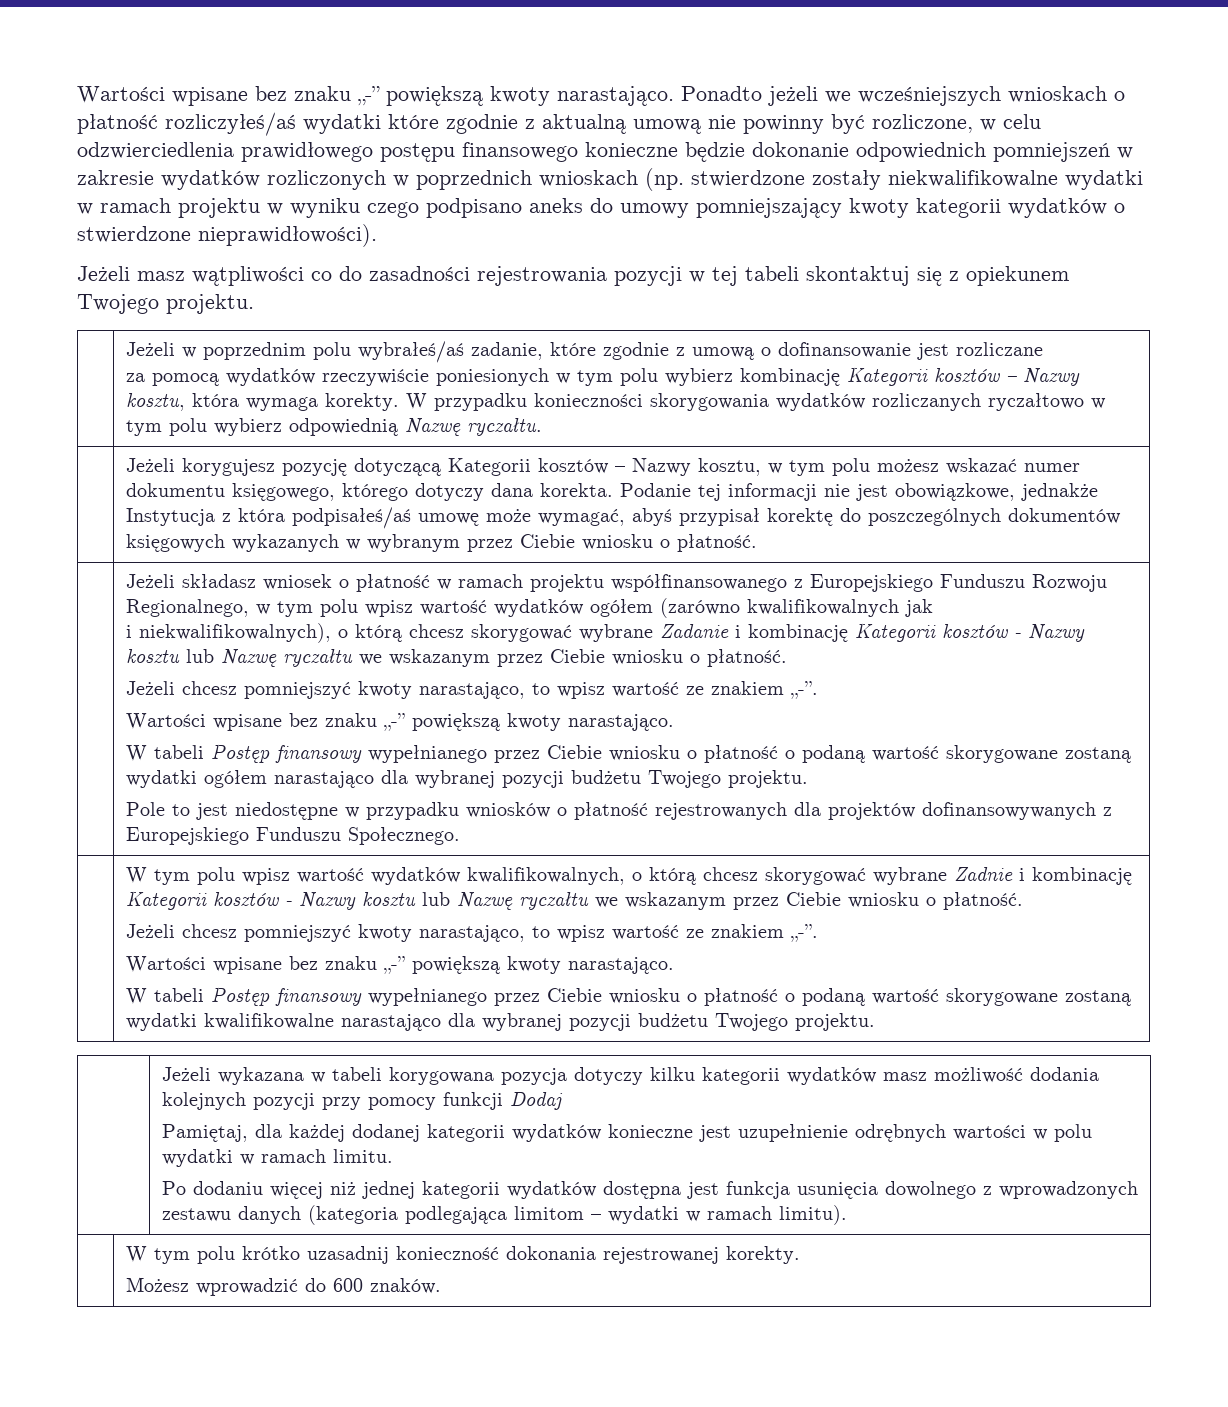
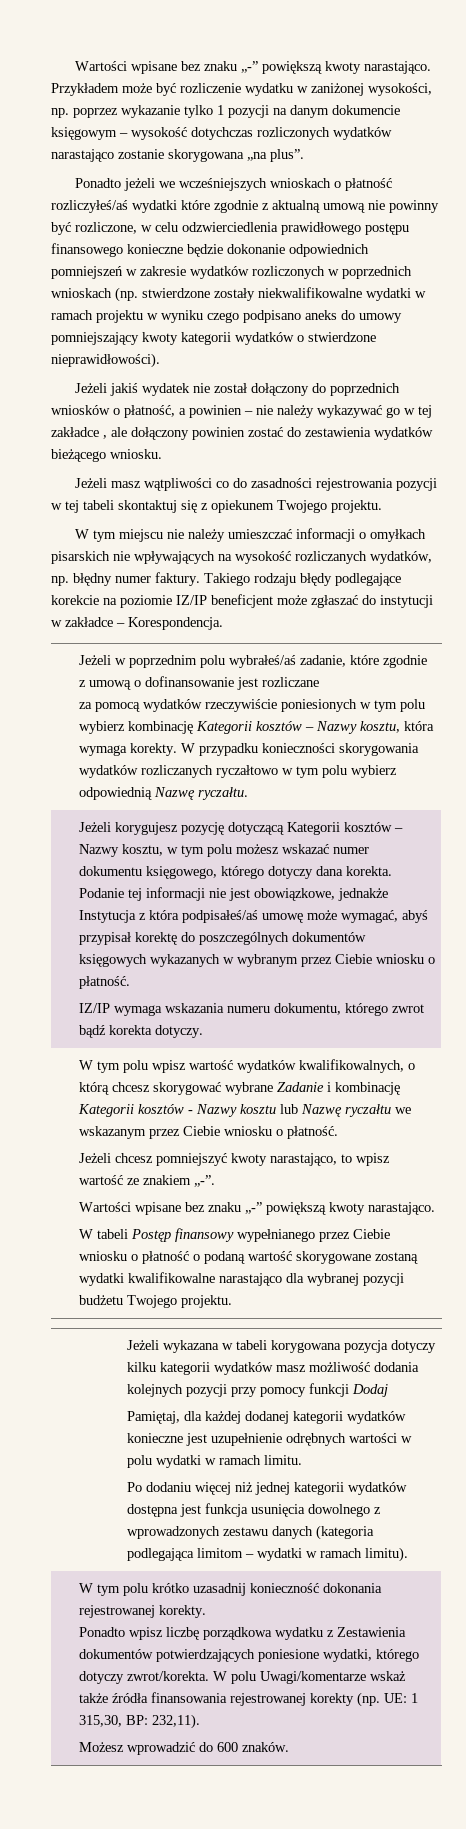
- Wartości wpisane bez znaku „-” powiększą kwoty narastająco. Ponadto jeżeli we wcześniejszych wnioskach o płatność rozliczyłeś/aś wydatki które zgodnie z aktualną umową nie powinny być rozliczone, w celu odzwierciedlenia prawidłowego postępu finansowego konieczne będzie dokonanie odpowiednich pomniejszeń w zakresie wydatków rozliczonych w poprzednich wnioskach (np. stwierdzone zostały niekwalifikowalne wydatki w ramach projektu w wyniku czego podpisano aneks do umowy pomniejszający kwoty kategorii wydatków o stwierdzone nieprawidłowości).
+ Wartości wpisane bez znaku „-” powiększą kwoty narastająco. Przykładem może być rozliczenie wydatku w zaniżonej wysokości, np. poprzez wykazanie tylko 1 pozycji na danym dokumencie księgowym – wysokość dotychczas rozliczonych wydatków narastająco zostanie skorygowana „na plus”.
+ Ponadto jeżeli we wcześniejszych wnioskach o płatność rozliczyłeś/aś wydatki które zgodnie z aktualną umową nie powinny być rozliczone, w celu odzwierciedlenia prawidłowego postępu finansowego konieczne będzie dokonanie odpowiednich pomniejszeń w zakresie wydatków rozliczonych w poprzednich wnioskach (np. stwierdzone zostały niekwalifikowalne wydatki w ramach projektu w wyniku czego podpisano aneks do umowy pomniejszający kwoty kategorii wydatków o stwierdzone nieprawidłowości).
+ Jeżeli jakiś wydatek nie został dołączony do poprzednich wniosków o płatność, a powinien – nie należy wykazywać go w tej zakładce , ale dołączony powinien zostać do zestawienia wydatków bieżącego wniosku.
+ W tym miejscu nie należy umieszczać informacji o omyłkach pisarskich nie wpływających na wysokość rozliczanych wydatków, np. błędny numer faktury. Takiego rodzaju błędy podlegające korekcie na poziomie IZ/IP beneficjent może zgłaszać do instytucji w zakładce – Korespondencja.
- Jeżeli składasz wniosek o płatność w ramach projektu współfinansowanego z Europejskiego Funduszu Rozwoju Regionalnego, w tym polu wpisz wartość wydatków ogółem (zarówno kwalifikowalnych jak
- i niekwalifikowalnych), o którą chcesz skorygować wybrane Zadanie i kombinację Kategorii kosztów - Nazwy kosztu lub Nazwę ryczałtu we wskazanym przez Ciebie wniosku o płatność.
- Jeżeli chcesz pomniejszyć kwoty narastająco, to wpisz wartość ze znakiem „-”.
- Wartości wpisane bez znaku „-” powiększą kwoty narastająco.
- W tabeli Postęp finansowy wypełnianego przez Ciebie wniosku o płatność o podaną wartość skorygowane zostaną wydatki ogółem narastająco dla wybranej pozycji budżetu Twojego projektu.
- Pole to jest niedostępne w przypadku wniosków o płatność rejestrowanych dla projektów dofinansowywanych z Europejskiego Funduszu Społecznego.
+ IZ/IP wymaga wskazania numeru dokumentu, którego zwrot bądź korekta dotyczy.
- W tym polu wpisz wartość wydatków kwalifikowalnych, o którą chcesz skorygować wybrane Zadnie i kombinację Kategorii kosztów - Nazwy kosztu lub Nazwę ryczałtu we wskazanym przez Ciebie wniosku o płatność.
+ W tym polu wpisz wartość wydatków kwalifikowalnych, o którą chcesz skorygować wybrane Zadanie i kombinację Kategorii kosztów - Nazwy kosztu lub Nazwę ryczałtu we wskazanym przez Ciebie wniosku o płatność.
+ Ponadto wpisz liczbę porządkowa wydatku z Zestawienia dokumentów potwierdzających poniesione wydatki, którego dotyczy zwrot/korekta. W polu Uwagi/komentarze wskaż także źródła finansowania rejestrowanej korekty (np. UE: 1 315,30, BP: 232,11).

